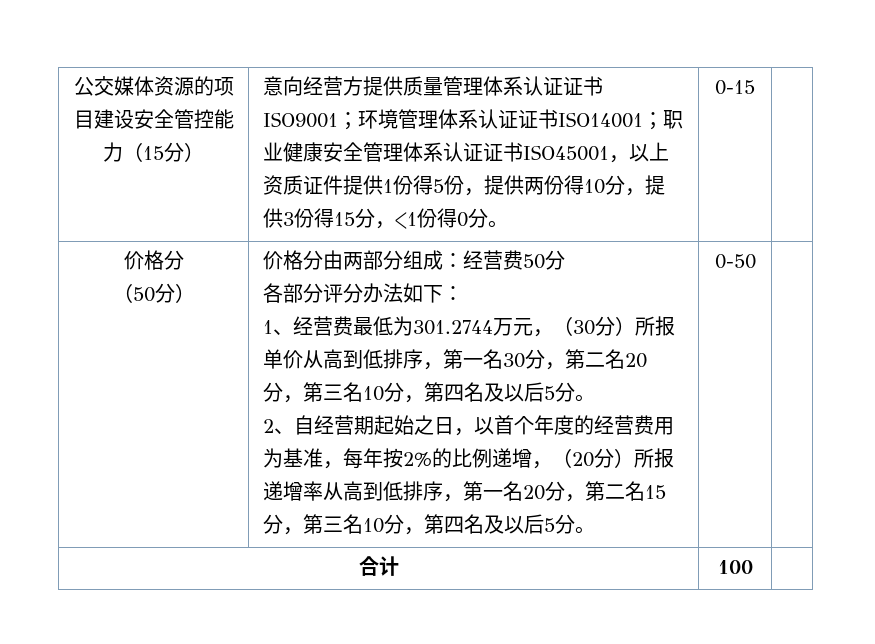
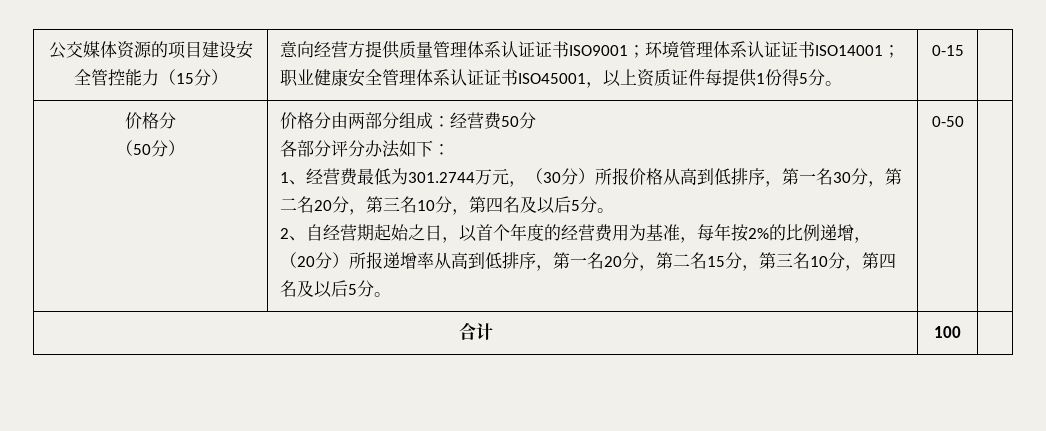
- 意向经营方提供质量管理体系认证证书ISO9001；环境管理体系认证证书ISO14001；职业健康安全管理体系认证证书ISO45001，以上资质证件提供1份得5份，提供两份得10分，提供3份得15分，<1份得0分。
+ 意向经营方提供质量管理体系认证证书ISO9001；环境管理体系认证证书ISO14001；职业健康安全管理体系认证证书ISO45001，以上资质证件每提供1份得5分。
- 1、经营费最低为301.2744万元，（30分）所报单价从高到低排序，第一名30分，第二名20分，第三名10分，第四名及以后5分。
+ 1、经营费最低为301.2744万元，（30分）所报价格从高到低排序，第一名30分，第二名20分，第三名10分，第四名及以后5分。

